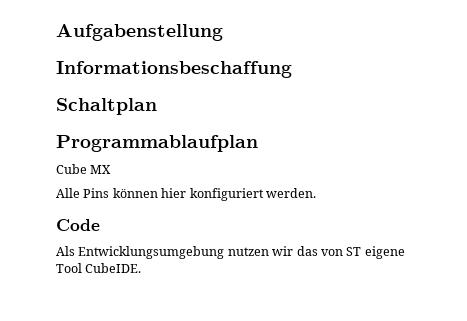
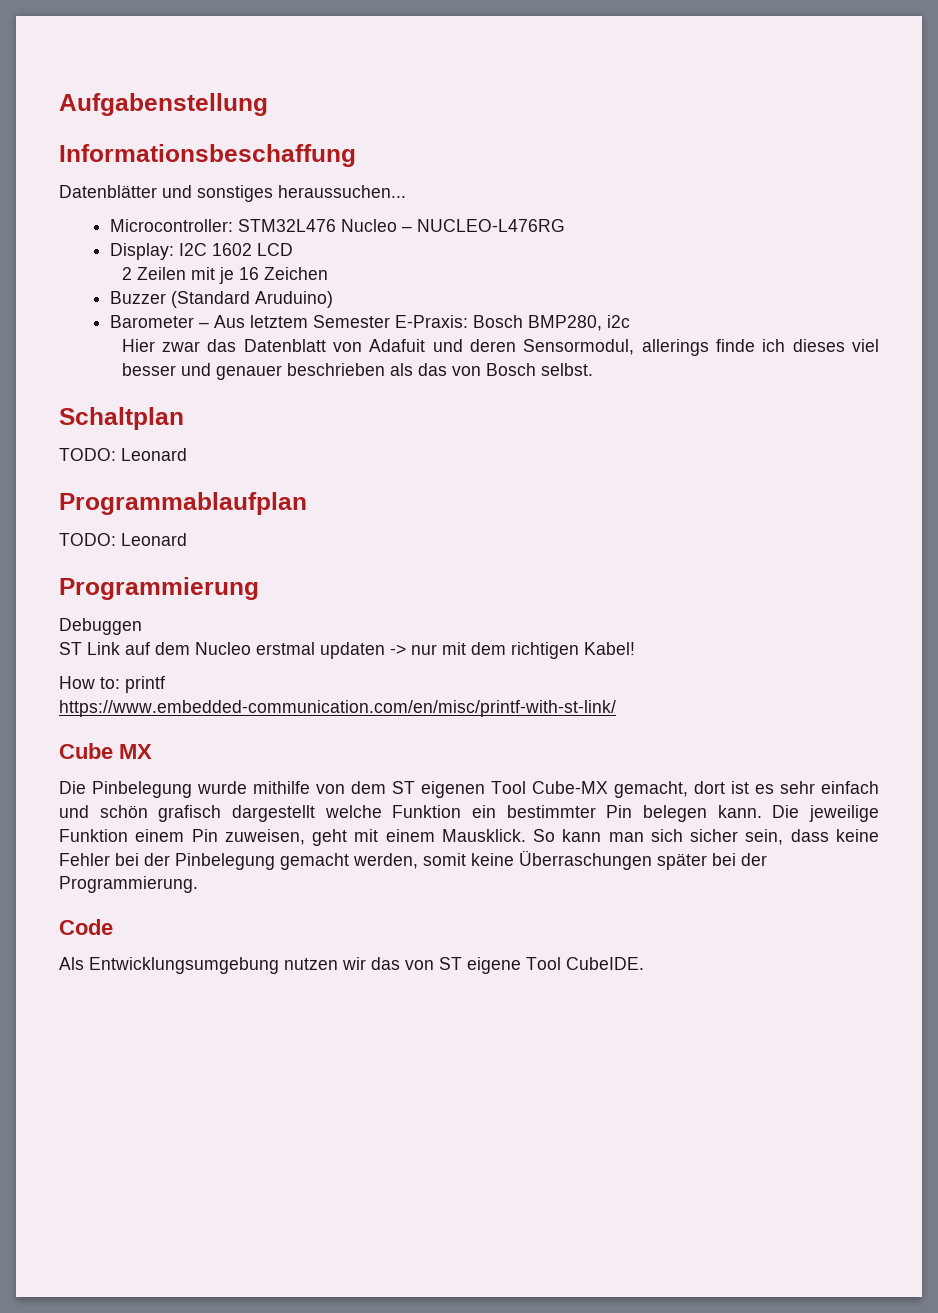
+ Datenblätter und sonstiges heraussuchen...
+ Microcontroller: STM32L476 Nucleo – NUCLEO-L476RG
+ Display: I2C 1602 LCD
+ 2 Zeilen mit je 16 Zeichen
+ Buzzer (Standard Aruduino)
+ Barometer – Aus letztem Semester E-Praxis: Bosch BMP280, i2c
+ Hier zwar das Datenblatt von Adafuit und deren Sensormodul, allerings finde ich dieses viel besser und genauer beschrieben als das von Bosch selbst.
  Schaltplan
+ TODO: Leonard
  Programmablaufplan
+ TODO: Leonard
+ Programmierung
+ Debuggen
+ ST Link auf dem Nucleo erstmal updaten -> nur mit dem richtigen Kabel!
+ How to: printf
+ https://www.embedded-communication.com/en/misc/printf-with-st-link/
  Cube MX
- Alle Pins können hier konfiguriert werden.
+ Die Pinbelegung wurde mithilfe von dem ST eigenen Tool Cube-MX gemacht, dort ist es sehr einfach und schön grafisch dargestellt welche Funktion ein bestimmter Pin belegen kann. Die jeweilige Funktion einem Pin zuweisen, geht mit einem Mausklick. So kann man sich sicher sein, dass keine Fehler bei der Pinbelegung gemacht werden, somit keine Überraschungen später bei der Programmierung.

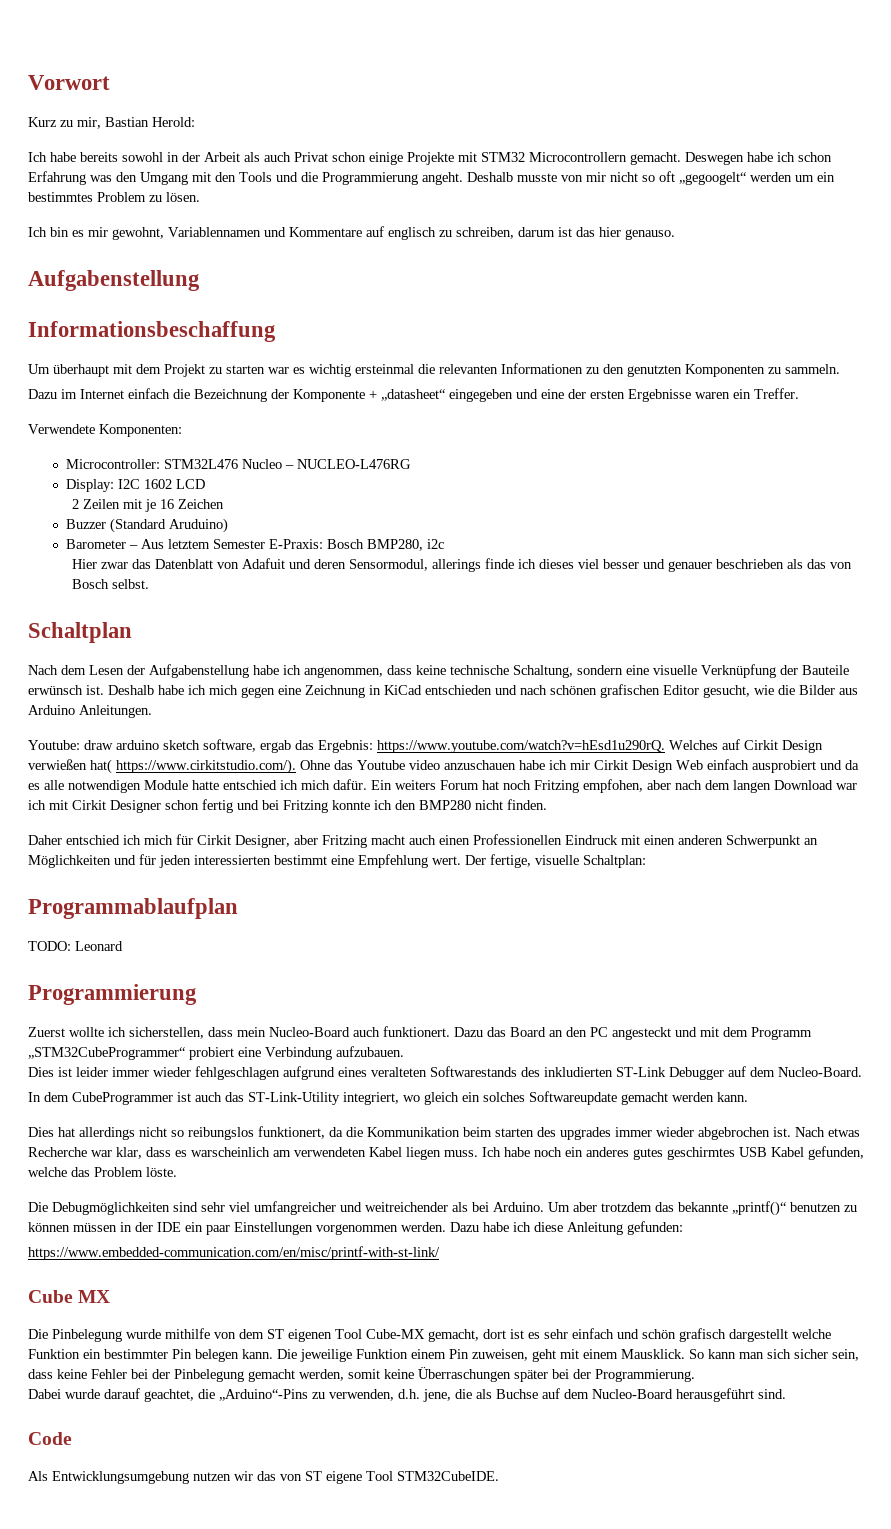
+ Vorwort
+ Kurz zu mir, Bastian Herold:
+ Ich habe bereits sowohl in der Arbeit als auch Privat schon einige Projekte mit STM32 Microcontrollern gemacht. Deswegen habe ich schon Erfahrung was den Umgang mit den Tools und die Programmierung angeht. Deshalb musste von mir nicht so oft „gegoogelt“ werden um ein bestimmtes Problem zu lösen.
+ Ich bin es mir gewohnt, Variablennamen und Kommentare auf englisch zu schreiben, darum ist das hier genauso.
  Aufgabenstellung
  Informationsbeschaffung
- Datenblätter und sonstiges heraussuchen...
+ Um überhaupt mit dem Projekt zu starten war es wichtig ersteinmal die relevanten Informationen zu den genutzten Komponenten zu sammeln.
+ Dazu im Internet einfach die Bezeichnung der Komponente + „datasheet“ eingegeben und eine der ersten Ergebnisse waren ein Treffer.
+ Verwendete Komponenten:
  Schaltplan
- TODO: Leonard
+ Nach dem Lesen der Aufgabenstellung habe ich angenommen, dass keine technische Schaltung, sondern eine visuelle Verknüpfung der Bauteile erwünsch ist. Deshalb habe ich mich gegen eine Zeichnung in KiCad entschieden und nach schönen grafischen Editor gesucht, wie die Bilder aus Arduino Anleitungen.
+ Youtube: draw arduino sketch software, ergab das Ergebnis: https://www.youtube.com/watch?v=hEsd1u290rQ. Welches auf Cirkit Design verwießen hat( https://www.cirkitstudio.com/). Ohne das Youtube video anzuschauen habe ich mir Cirkit Design Web einfach ausprobiert und da es alle notwendigen Module hatte entschied ich mich dafür. Ein weiters Forum hat noch Fritzing empfohen, aber nach dem langen Download war ich mit Cirkit Designer schon fertig und bei Fritzing konnte ich den BMP280 nicht finden.
+ Daher entschied ich mich für Cirkit Designer, aber Fritzing macht auch einen Professionellen Eindruck mit einen anderen Schwerpunkt an Möglichkeiten und für jeden interessierten bestimmt eine Empfehlung wert. Der fertige, visuelle Schaltplan:
  Programmablaufplan
  TODO: Leonard
  Programmierung
- Debuggen
- ST Link auf dem Nucleo erstmal updaten -> nur mit dem richtigen Kabel!
- How to: printf
+ Zuerst wollte ich sicherstellen, dass mein Nucleo-Board auch funktionert. Dazu das Board an den PC angesteckt und mit dem Programm „STM32CubeProgrammer“ probiert eine Verbindung aufzubauen.
+ Dies ist leider immer wieder fehlgeschlagen aufgrund eines veralteten Softwarestands des inkludierten ST-Link Debugger auf dem Nucleo-Board.
+ In dem CubeProgrammer ist auch das ST-Link-Utility integriert, wo gleich ein solches Softwareupdate gemacht werden kann.
+ Dies hat allerdings nicht so reibungslos funktionert, da die Kommunikation beim starten des upgrades immer wieder abgebrochen ist. Nach etwas Recherche war klar, dass es warscheinlich am verwendeten Kabel liegen muss. Ich habe noch ein anderes gutes geschirmtes USB Kabel gefunden, welche das Problem löste.
+ Die Debugmöglichkeiten sind sehr viel umfangreicher und weitreichender als bei Arduino. Um aber trotzdem das bekannte „printf()“ benutzen zu können müssen in der IDE ein paar Einstellungen vorgenommen werden. Dazu habe ich diese Anleitung gefunden:
+ Dabei wurde darauf geachtet, die „Arduino“-Pins zu verwenden, d.h. jene, die als Buchse auf dem Nucleo-Board herausgeführt sind.
- Als Entwicklungsumgebung nutzen wir das von ST eigene Tool CubeIDE.
+ Als Entwicklungsumgebung nutzen wir das von ST eigene Tool STM32CubeIDE.

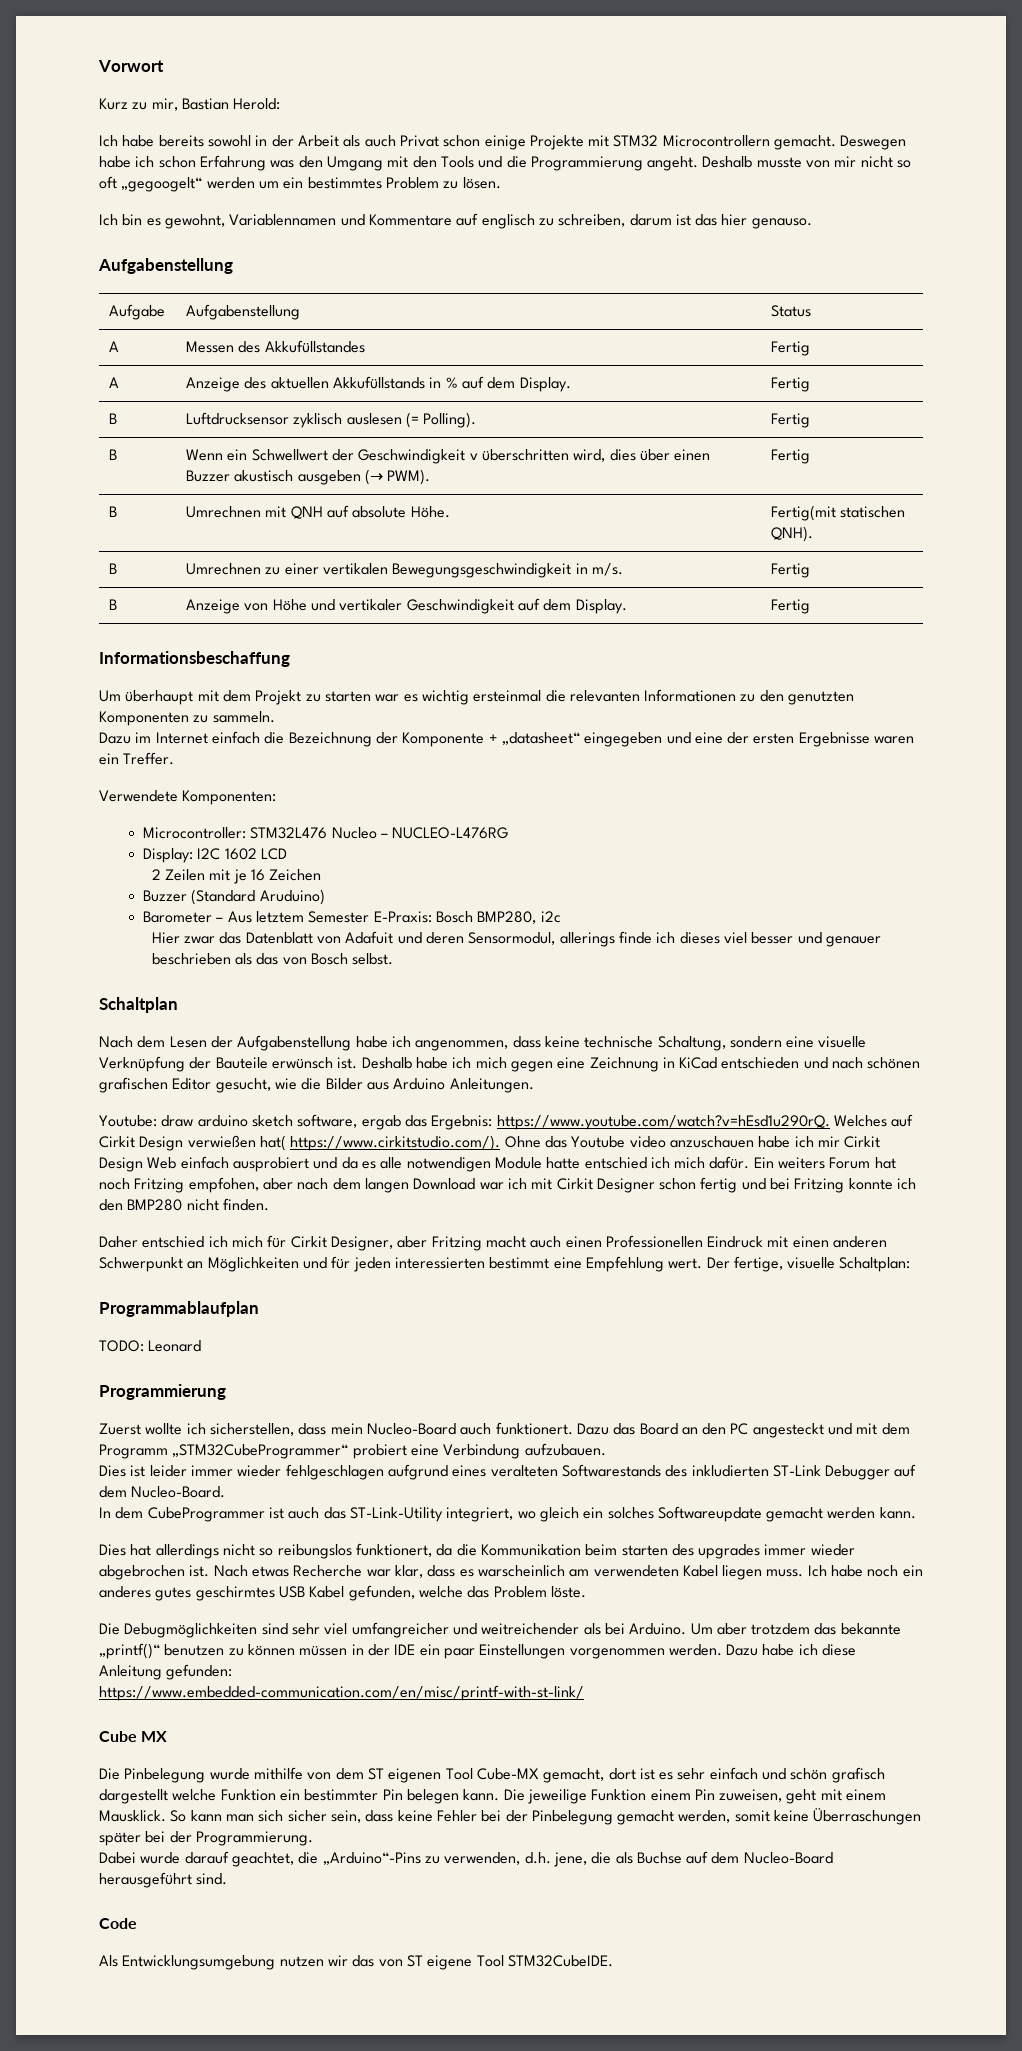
- Ich bin es mir gewohnt, Variablennamen und Kommentare auf englisch zu schreiben, darum ist das hier genauso.
+ Ich bin es gewohnt, Variablennamen und Kommentare auf englisch zu schreiben, darum ist das hier genauso.
+ Aufgabe | Aufgabenstellung | Status
+ A | Messen des Akkufüllstandes | Fertig
+ A | Anzeige des aktuellen Akkufüllstands in % auf dem Display. | Fertig
+ B | Luftdrucksensor zyklisch auslesen (= Polling). | Fertig
+ B | Wenn ein Schwellwert der Geschwindigkeit v überschritten wird, dies über einen Buzzer akustisch ausgeben (→ PWM). | Fertig
+ B | Umrechnen mit QNH auf absolute Höhe. | Fertig(mit statischen QNH).
+ B | Umrechnen zu einer vertikalen Bewegungsgeschwindigkeit in m/s. | Fertig
+ B | Anzeige von Höhe und vertikaler Geschwindigkeit auf dem Display. | Fertig

